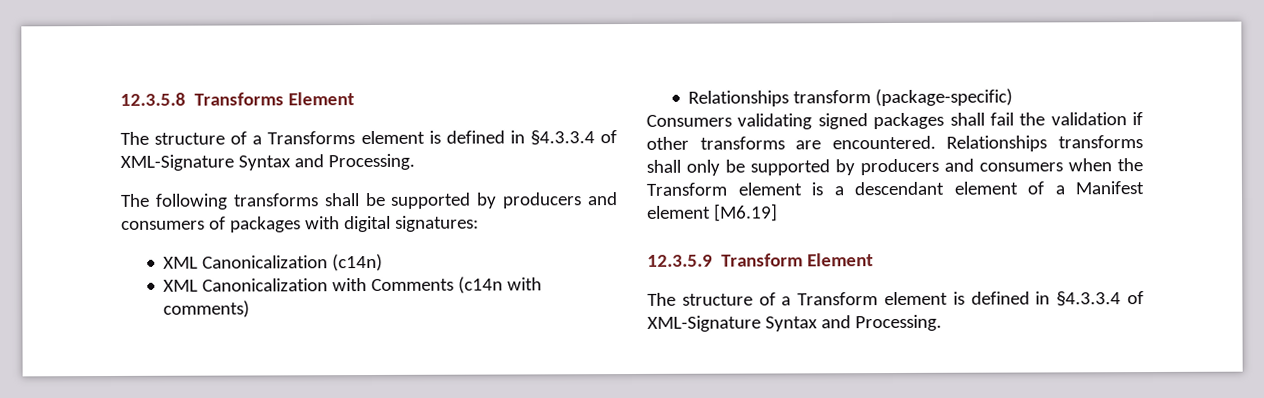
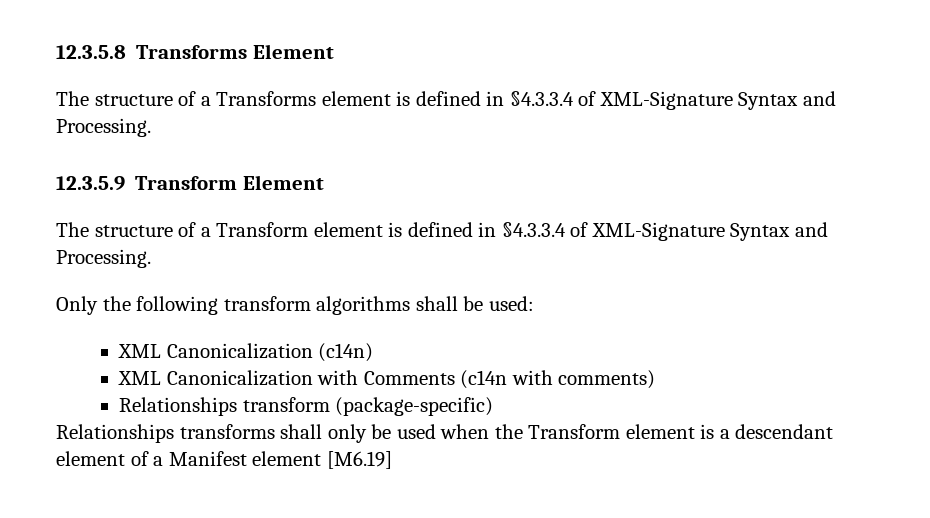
- The following transforms shall be supported by producers and consumers of packages with digital signatures:
- XML Canonicalization (c14n)
- XML Canonicalization with Comments (c14n with comments)
- Relationships transform (package-specific)
- Consumers validating signed packages shall fail the validation if other transforms are encountered. Relationships transforms shall only be supported by producers and consumers when the Transform element is a descendant element of a Manifest element [M6.19]
+ Only the following transform algorithms shall be used:
+ XML Canonicalization (c14n)
+ XML Canonicalization with Comments (c14n with comments)
+ Relationships transform (package-specific)
+ Relationships transforms shall only be used when the Transform element is a descendant element of a Manifest element [M6.19]

